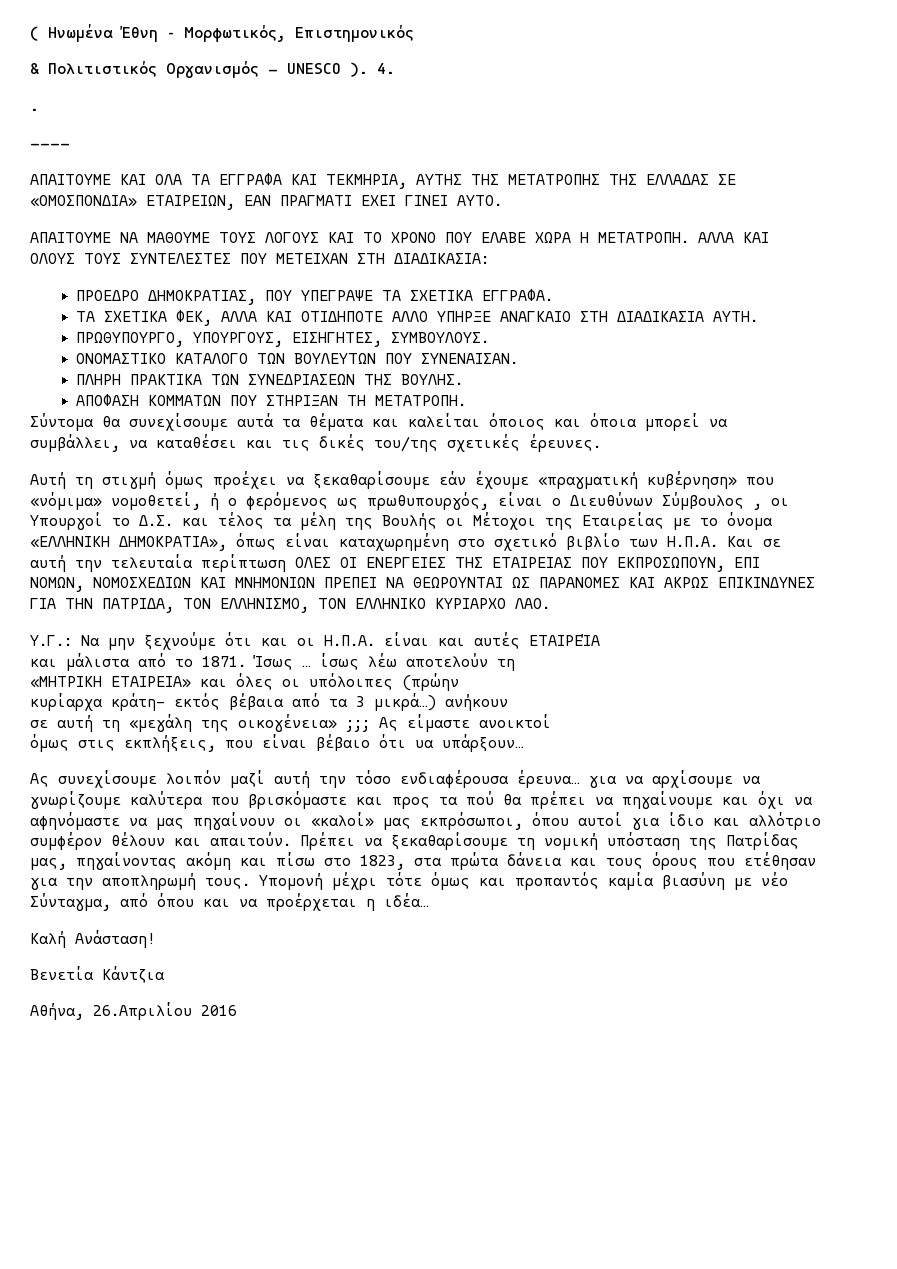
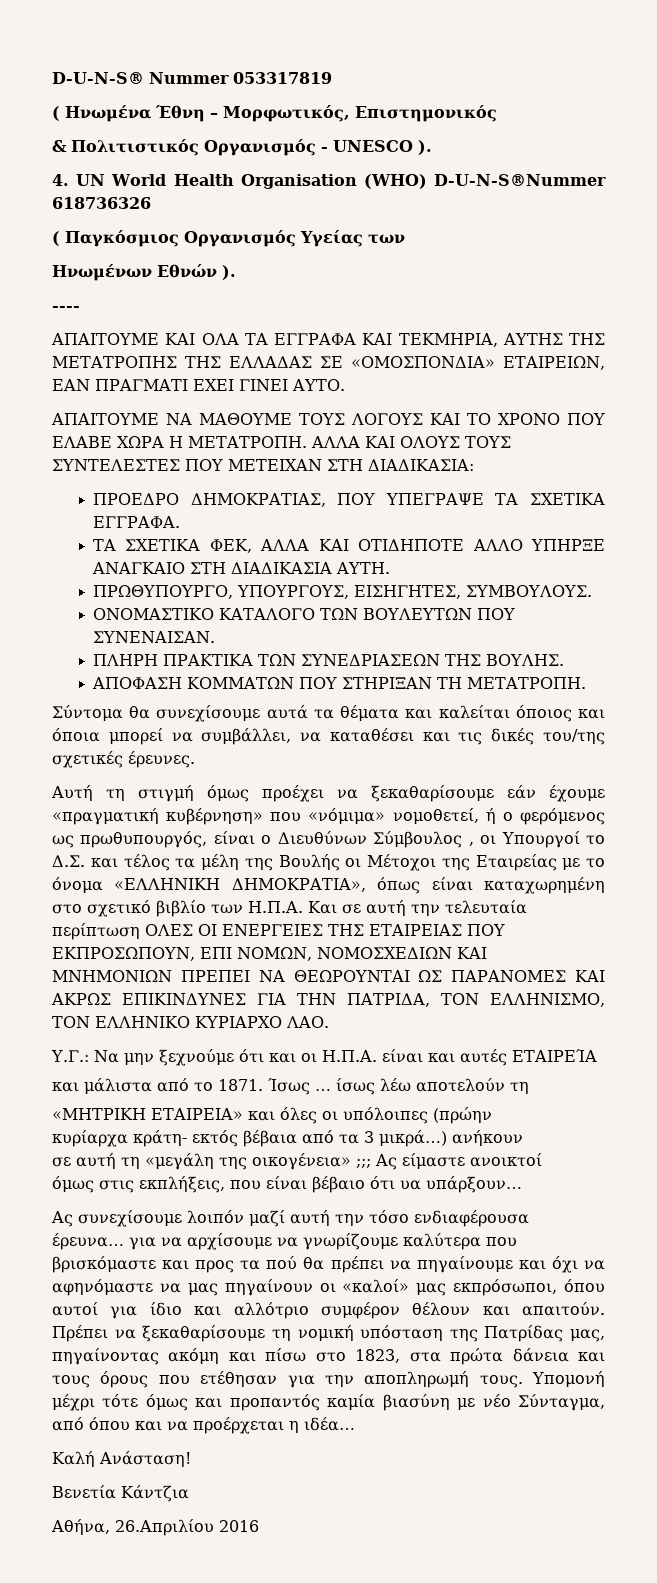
+ D-U-N-S® Nummer 053317819
- & Πολιτιστικός Οργανισμός - UNESCO ). 4.
- .
+ & Πολιτιστικός Οργανισμός - UNESCO ).
+ 4. UN World Health Organisation (WHO) D-U-N-S®Nummer 618736326
+ ( Παγκόσμιος Οργανισμός Υγείας των
+ Ηνωμένων Εθνών ).

